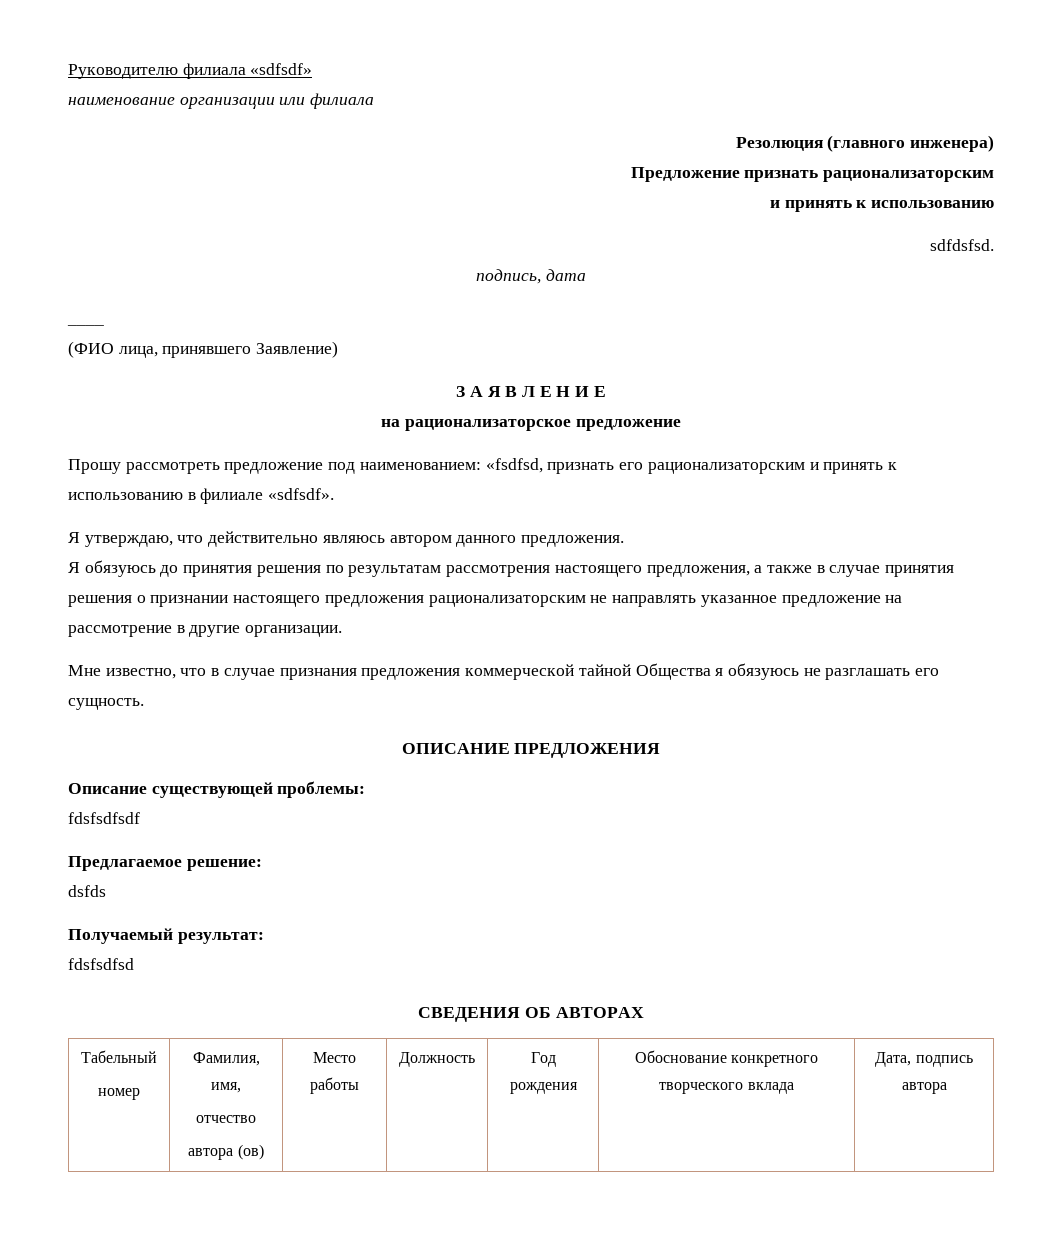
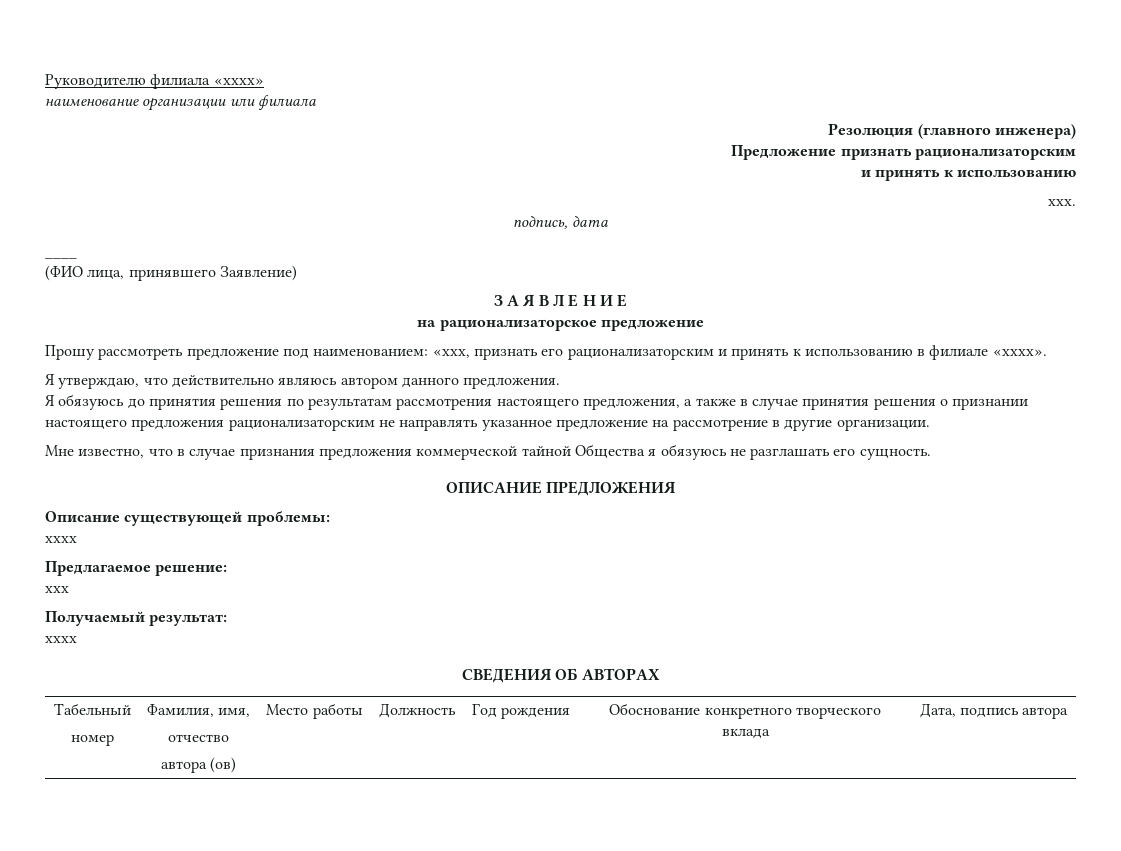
- Руководителю филиала «sdfsdf»
+ Руководителю филиала «xxxx»
- sdfdsfsd.
+ xxx.
- Прошу рассмотреть предложение под наименованием: «fsdfsd, признать его рационализаторским и принять к использованию в филиале «sdfsdf».
+ Прошу рассмотреть предложение под наименованием: «xxx, признать его рационализаторским и принять к использованию в филиале «xxxx».
  Описание существующей проблемы:
- fdsfsdfsdf
+ xxxx
- dsfds
+ xxx
  Получаемый результат:
- fdsfsdfsd
+ xxxx

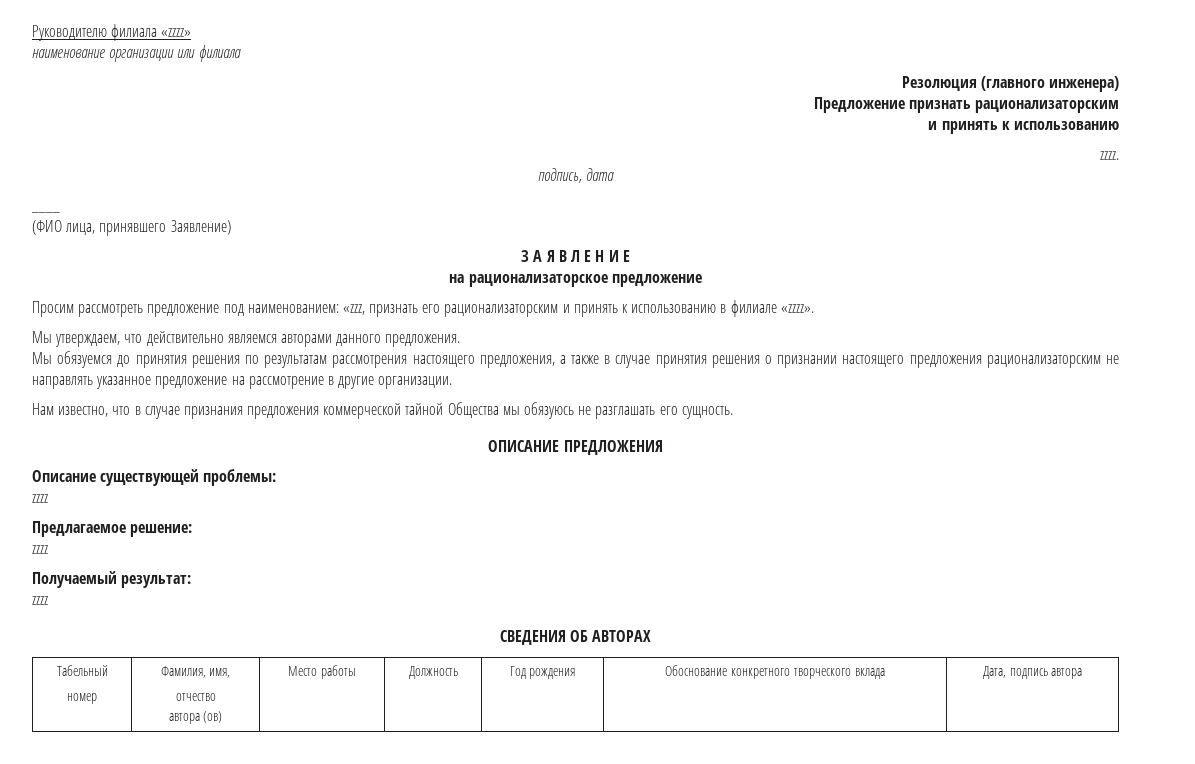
- Руководителю филиала «xxxx»
+ Руководителю филиала «zzzz»
- xxx.
+ zzzz.
- Прошу рассмотреть предложение под наименованием: «xxx, признать его рационализаторским и принять к использованию в филиале «xxxx».
- Я утверждаю, что действительно являюсь автором данного предложения.
+ Просим рассмотреть предложение под наименованием: «zzz, признать его рационализаторским и принять к использованию в филиале «zzzz».
+ Мы утверждаем, что действительно являемся авторами данного предложения.
- Я обязуюсь до принятия решения по результатам рассмотрения настоящего предложения, а также в случае принятия решения о признании настоящего предложения рационализаторским не направлять указанное предложение на рассмотрение в другие организации.
+ Мы обязуемся до принятия решения по результатам рассмотрения настоящего предложения, а также в случае принятия решения о признании настоящего предложения рационализаторским не направлять указанное предложение на рассмотрение в другие организации.
- Мне известно, что в случае признания предложения коммерческой тайной Общества я обязуюсь не разглашать его сущность.
+ Нам известно, что в случае признания предложения коммерческой тайной Общества мы обязуюсь не разглашать его сущность.
  Описание существующей проблемы:
- xxxx
+ zzzz
  Предлагаемое решение:
- xxx
+ zzzz
  Получаемый результат:
- xxxx
+ zzzz

